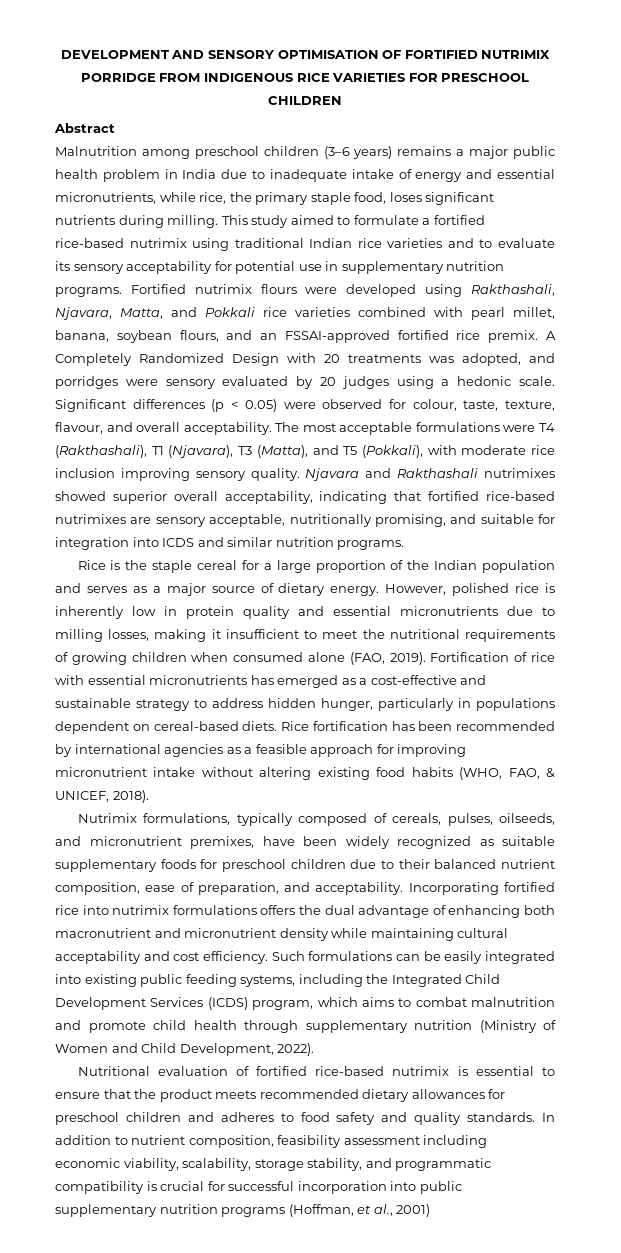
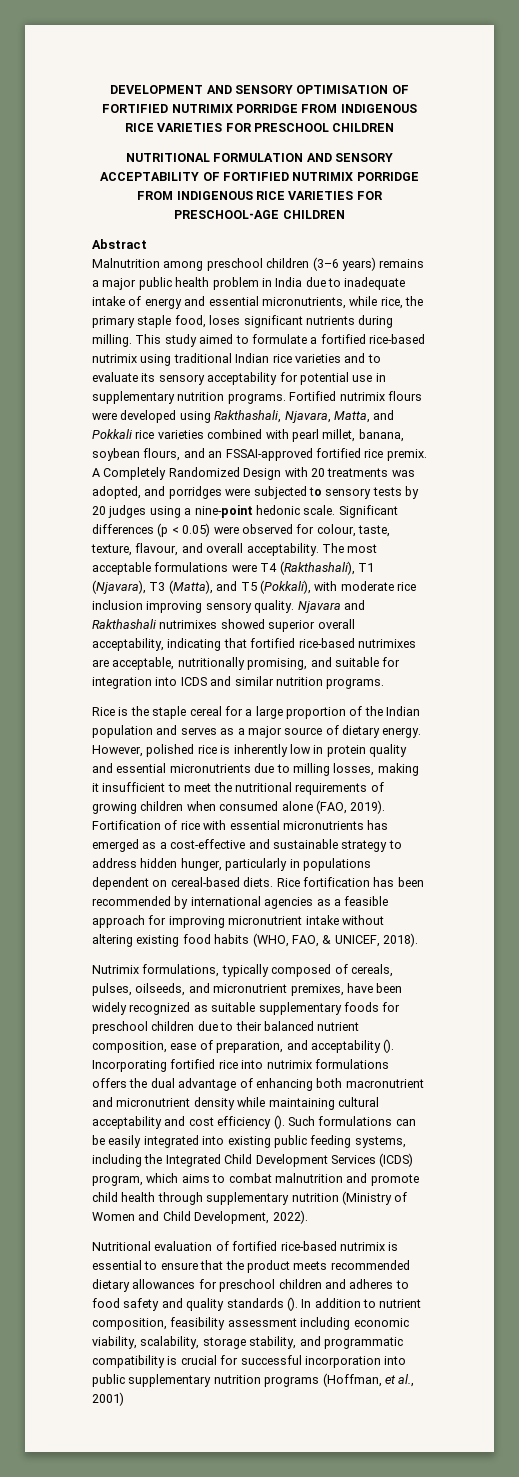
+ NUTRITIONAL FORMULATION AND SENSORY ACCEPTABILITY OF FORTIFIED NUTRIMIX PORRIDGE FROM INDIGENOUS RICE VARIETIES FOR PRESCHOOL-AGE CHILDREN
- A Completely Randomized Design with 20 treatments was adopted, and porridges were sensory evaluated by 20 judges using a hedonic scale.
+ A Completely Randomized Design with 20 treatments was adopted, and porridges were subjected to sensory tests by 20 judges using a nine-point hedonic scale.
- Njavara and Rakthashali nutrimixes showed superior overall acceptability, indicating that fortified rice-based nutrimixes are sensory acceptable, nutritionally promising, and suitable for integration into ICDS and similar nutrition programs.
+ Njavara and Rakthashali nutrimixes showed superior overall acceptability, indicating that fortified rice-based nutrimixes are acceptable, nutritionally promising, and suitable for integration into ICDS and similar nutrition programs.
- Nutrimix formulations, typically composed of cereals, pulses, oilseeds, and micronutrient premixes, have been widely recognized as suitable supplementary foods for preschool children due to their balanced nutrient composition, ease of preparation, and acceptability.
+ Nutrimix formulations, typically composed of cereals, pulses, oilseeds, and micronutrient premixes, have been widely recognized as suitable supplementary foods for preschool children due to their balanced nutrient composition, ease of preparation, and acceptability ().
- Incorporating fortified rice into nutrimix formulations offers the dual advantage of enhancing both macronutrient and micronutrient density while maintaining cultural acceptability and cost efficiency.
+ Incorporating fortified rice into nutrimix formulations offers the dual advantage of enhancing both macronutrient and micronutrient density while maintaining cultural acceptability and cost efficiency ().
- Nutritional evaluation of fortified rice-based nutrimix is essential to ensure that the product meets recommended dietary allowances for preschool children and adheres to food safety and quality standards.
+ Nutritional evaluation of fortified rice-based nutrimix is essential to ensure that the product meets recommended dietary allowances for preschool children and adheres to food safety and quality standards ().

